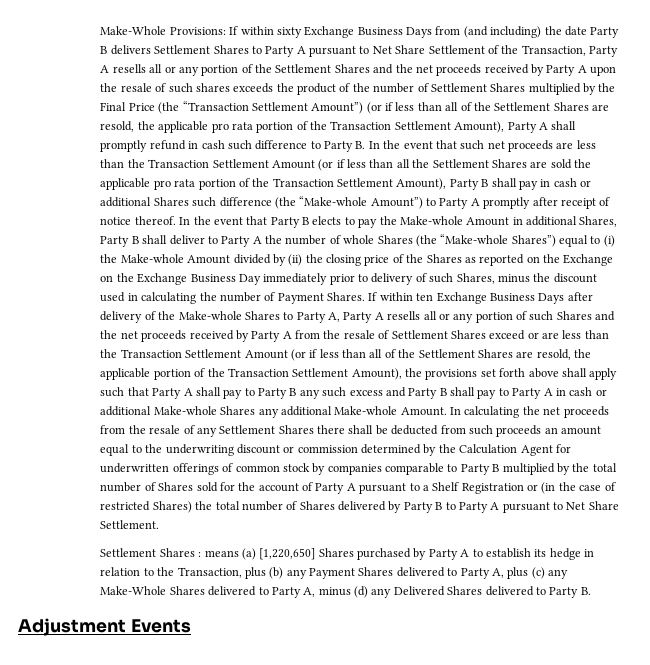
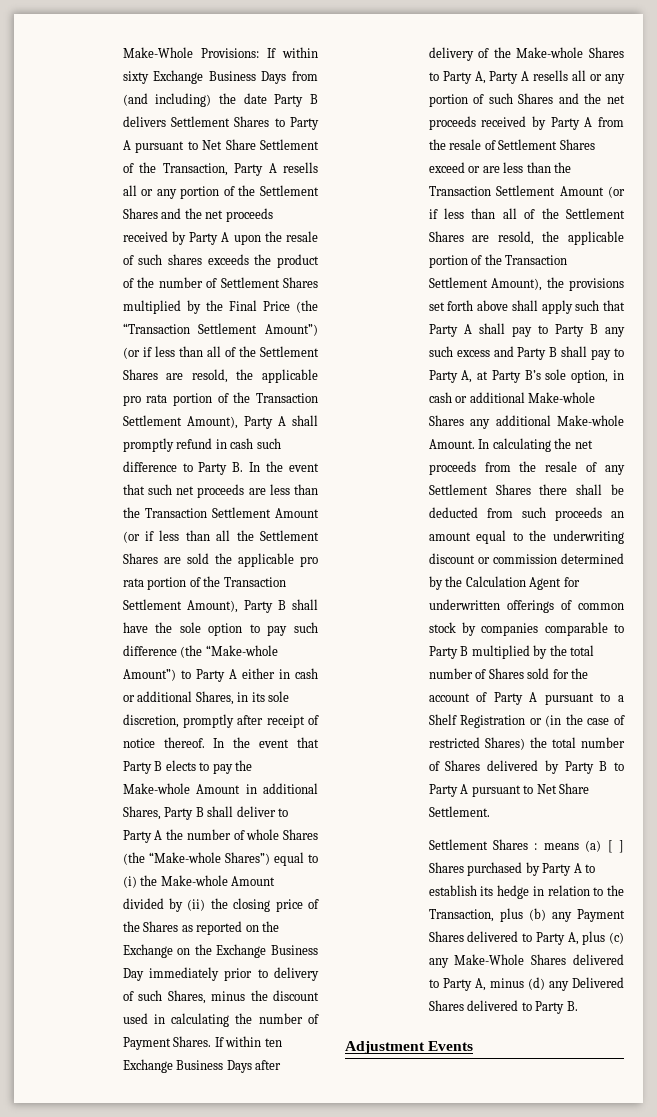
- If within sixty Exchange Business Days from (and including) the date Party B delivers Settlement Shares to Party A pursuant to Net Share Settlement of the Transaction, Party A resells all or any portion of the Settlement Shares and the net proceeds received by Party A upon the resale of such shares exceeds the product of the number of Settlement Shares multiplied by the Final Price (the “Transaction Settlement Amount”) (or if less than all of the Settlement Shares are resold, the applicable pro rata portion of the Transaction Settlement Amount), Party A shall promptly refund in cash such difference to Party B. In the event that such net proceeds are less than the Transaction Settlement Amount (or if less than all the Settlement Shares are sold the applicable pro rata portion of the Transaction Settlement Amount), Party B shall pay in cash or additional Shares such difference (the “Make-whole Amount”) to Party A promptly after receipt of notice thereof.
+ If within sixty Exchange Business Days from (and including) the date Party B delivers Settlement Shares to Party A pursuant to Net Share Settlement of the Transaction, Party A resells all or any portion of the Settlement Shares and the net proceeds received by Party A upon the resale of such shares exceeds the product of the number of Settlement Shares multiplied by the Final Price (the “Transaction Settlement Amount”) (or if less than all of the Settlement Shares are resold, the applicable pro rata portion of the Transaction Settlement Amount), Party A shall promptly refund in cash such difference to Party B. In the event that such net proceeds are less than the Transaction Settlement Amount (or if less than all the Settlement Shares are sold the applicable pro rata portion of the Transaction Settlement Amount), Party B shall have the sole option to pay such difference (the “Make-whole Amount”) to Party A either in cash or additional Shares, in its sole discretion, promptly after receipt of notice thereof.
- If within ten Exchange Business Days after delivery of the Make-whole Shares to Party A, Party A resells all or any portion of such Shares and the net proceeds received by Party A from the resale of Settlement Shares exceed or are less than the Transaction Settlement Amount (or if less than all of the Settlement Shares are resold, the applicable portion of the Transaction Settlement Amount), the provisions set forth above shall apply such that Party A shall pay to Party B any such excess and Party B shall pay to Party A in cash or additional Make-whole Shares any additional Make-whole Amount.
+ If within ten Exchange Business Days after delivery of the Make-whole Shares to Party A, Party A resells all or any portion of such Shares and the net proceeds received by Party A from the resale of Settlement Shares exceed or are less than the Transaction Settlement Amount (or if less than all of the Settlement Shares are resold, the applicable portion of the Transaction Settlement Amount), the provisions set forth above shall apply such that Party A shall pay to Party B any such excess and Party B shall pay to Party A, at Party B’s sole option, in cash or additional Make-whole Shares any additional Make-whole Amount.
- Settlement Shares : means (a) [1,220,650] Shares purchased by Party A to establish its hedge in relation to the Transaction, plus (b) any Payment Shares delivered to Party A, plus (c) any Make-Whole Shares delivered to Party A, minus (d) any Delivered Shares delivered to Party B.
+ Settlement Shares : means (a) [ ] Shares purchased by Party A to establish its hedge in relation to the Transaction, plus (b) any Payment Shares delivered to Party A, plus (c) any Make-Whole Shares delivered to Party A, minus (d) any Delivered Shares delivered to Party B.

